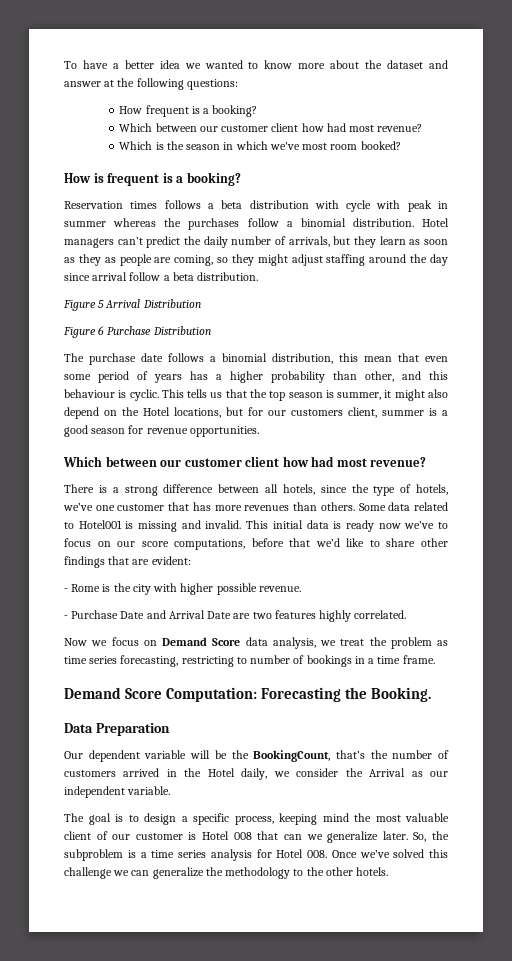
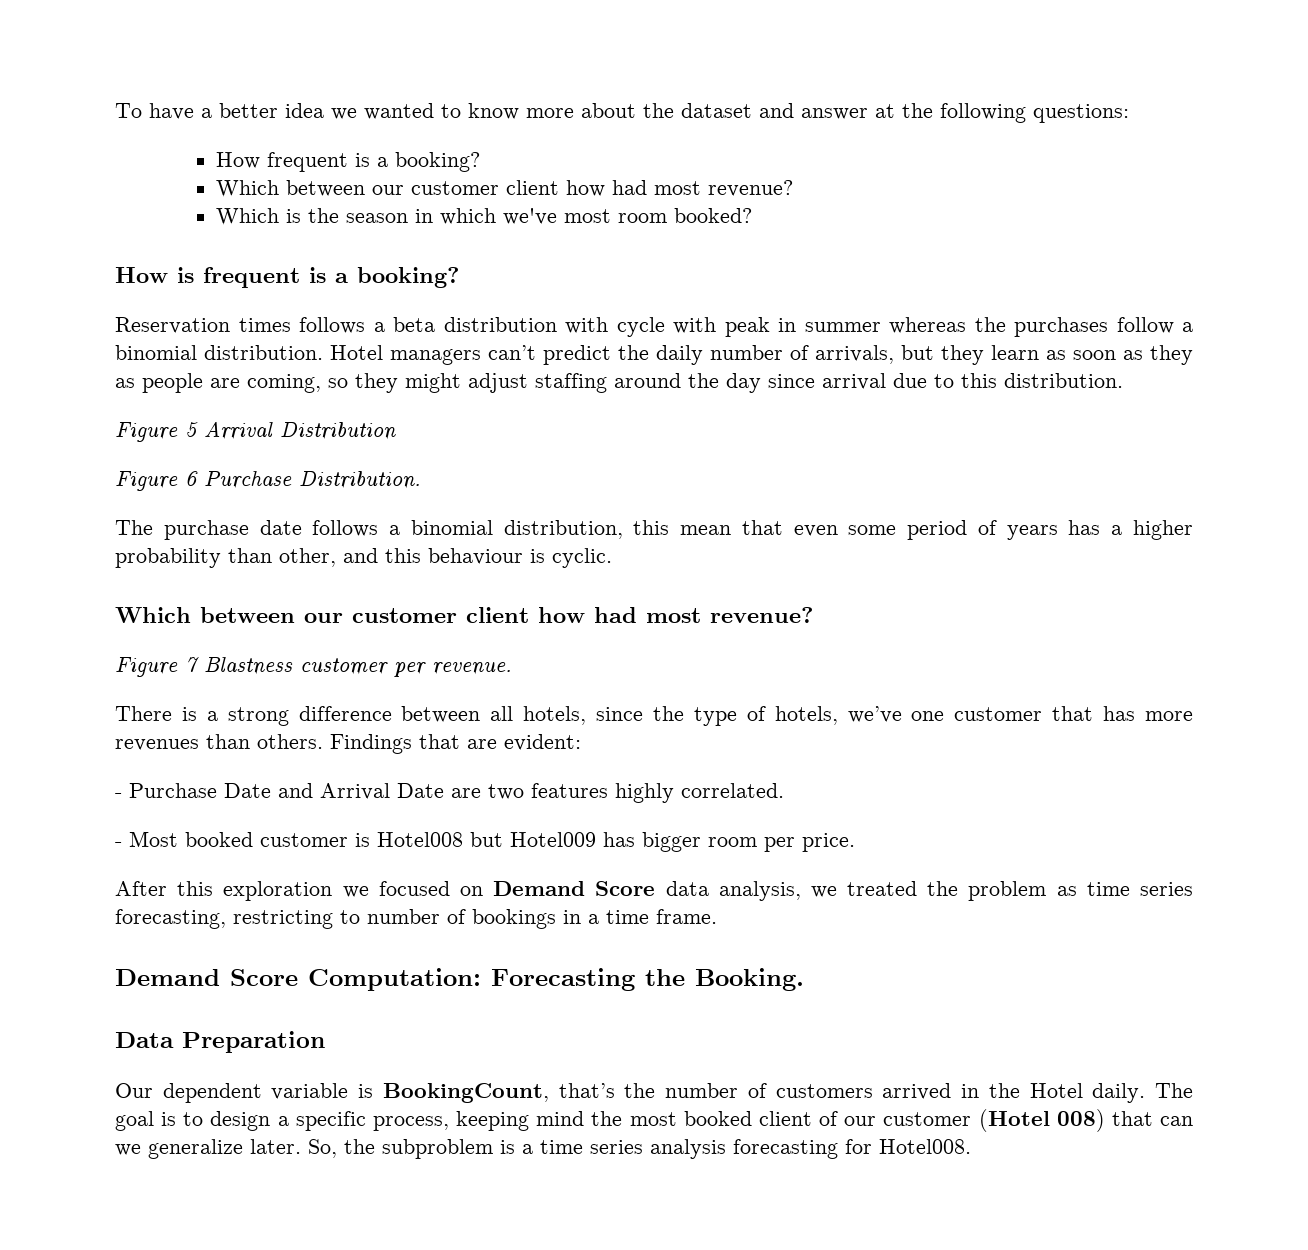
- Hotel managers can’t predict the daily number of arrivals, but they learn as soon as they as people are coming, so they might adjust staffing around the day since arrival follow a beta distribution.
+ Hotel managers can’t predict the daily number of arrivals, but they learn as soon as they as people are coming, so they might adjust staffing around the day since arrival due to this distribution.
- Figure 6 Purchase Distribution
+ Figure 6 Purchase Distribution.
- The purchase date follows a binomial distribution, this mean that even some period of years has a higher probability than other, and this behaviour is cyclic. This tells us that the top season is summer, it might also depend on the Hotel locations, but for our customers client, summer is a good season for revenue opportunities.
+ The purchase date follows a binomial distribution, this mean that even some period of years has a higher probability than other, and this behaviour is cyclic.
  Which between our customer client how had most revenue?
+ Figure 7 Blastness customer per revenue.
- Some data related to Hotel001 is missing and invalid. This initial data is ready now we’ve to focus on our score computations, before that we’d like to share other findings that are evident:
- - Rome is the city with higher possible revenue.
+ Findings that are evident:
- Now we focus on Demand Score data analysis, we treat the problem as time series forecasting, restricting to number of bookings in a time frame.
+ - Most booked customer is Hotel008 but Hotel009 has bigger room per price.
+ After this exploration we focused on Demand Score data analysis, we treated the problem as time series forecasting, restricting to number of bookings in a time frame.
- Our dependent variable will be the BookingCount, that’s the number of customers arrived in the Hotel daily, we consider the Arrival as our independent variable.
- The goal is to design a specific process, keeping mind the most valuable client of our customer is Hotel 008 that can we generalize later.
+ Our dependent variable is BookingCount, that’s the number of customers arrived in the Hotel daily. The goal is to design a specific process, keeping mind the most booked client of our customer (Hotel 008) that can we generalize later.
- So, the subproblem is a time series analysis for Hotel 008. Once we’ve solved this challenge we can generalize the methodology to the other hotels.
+ So, the subproblem is a time series analysis forecasting for Hotel008.

